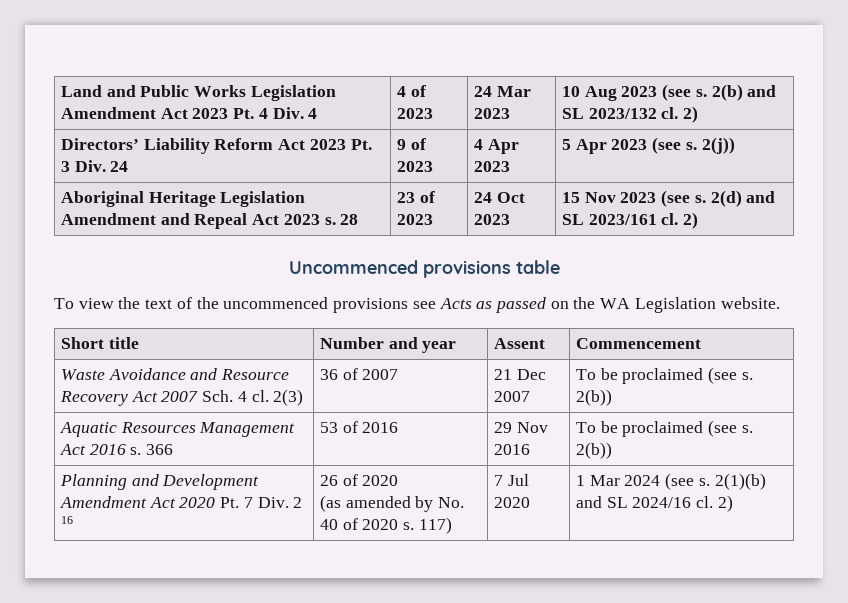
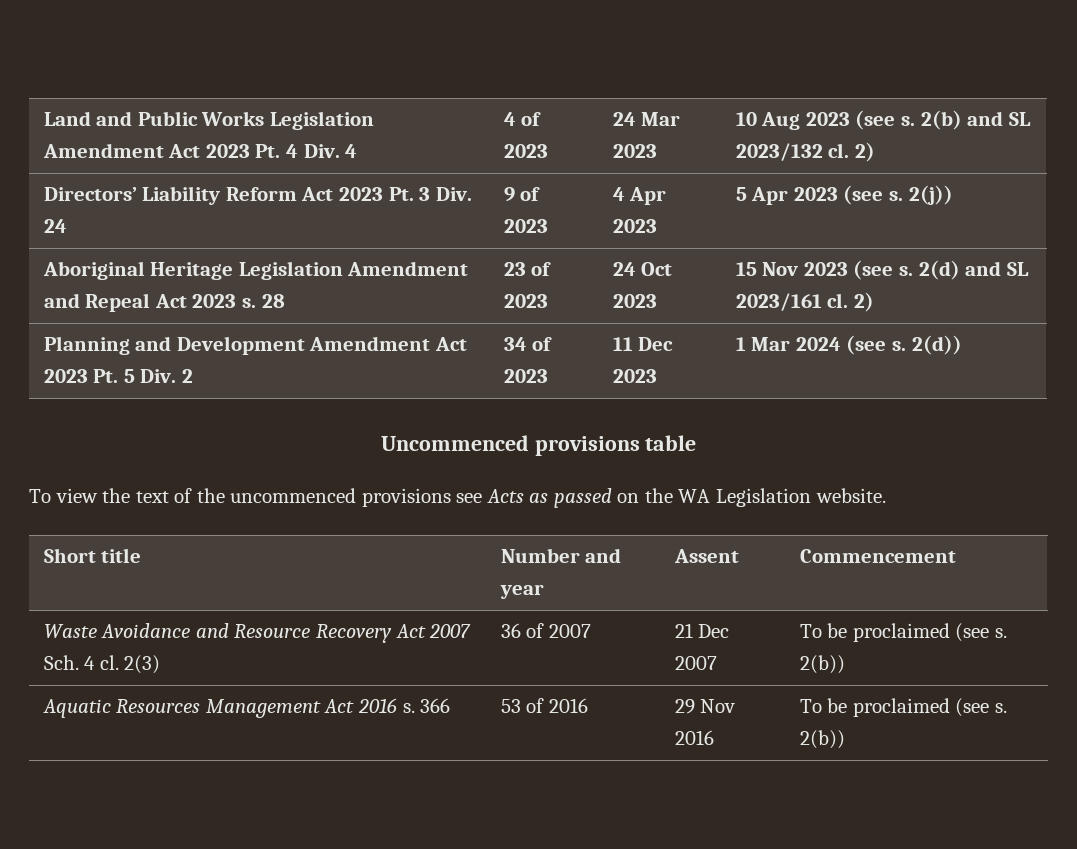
+ Planning and Development Amendment Act 2023 Pt. 5 Div. 2 | 34 of 2023 | 11 Dec 2023 | 1 Mar 2024 (see s. 2(d))
- Planning and Development Amendment Act 2020 Pt. 7 Div. 2 16 | 26 of 2020
- (as amended by No. 40 of 2020 s. 117) | 7 Jul 2020 | 1 Mar 2024 (see s. 2(1)(b) and SL 2024/16 cl. 2)

